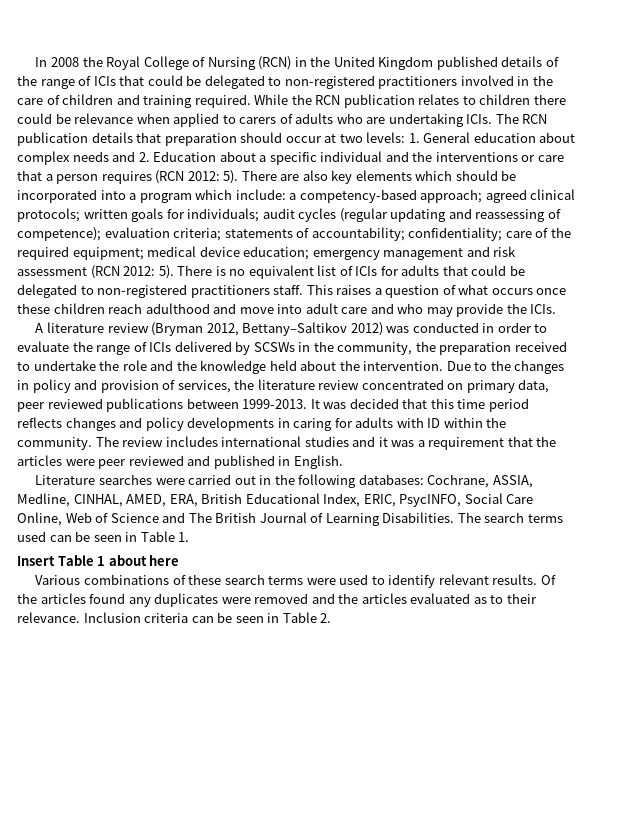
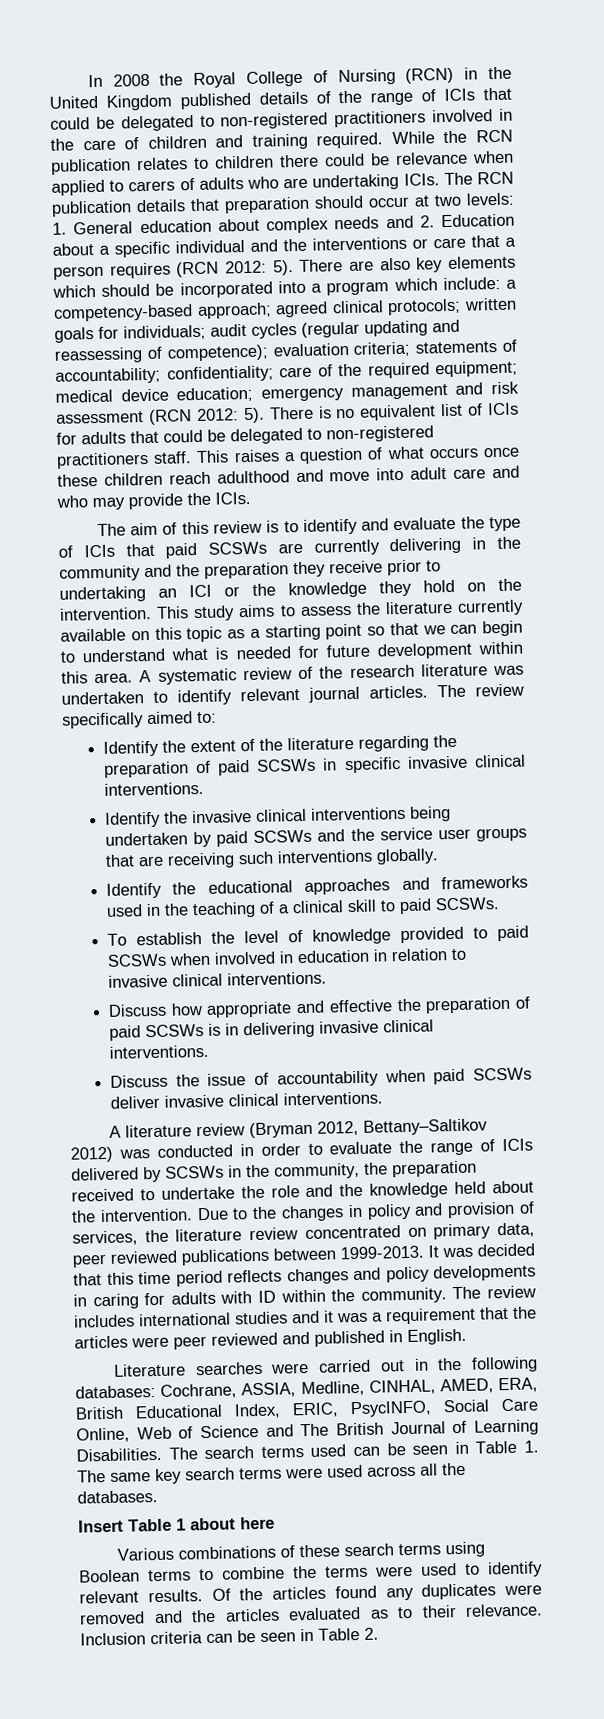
+ The aim of this review is to identify and evaluate the type of ICIs that paid SCSWs are currently delivering in the community and the preparation they receive prior to undertaking an ICI or the knowledge they hold on the intervention. This study aims to assess the literature currently available on this topic as a starting point so that we can begin to understand what is needed for future development within this area. A systematic review of the research literature was undertaken to identify relevant journal articles. The review specifically aimed to:
+ Identify the extent of the literature regarding the preparation of paid SCSWs in specific invasive clinical interventions.
+ Identify the invasive clinical interventions being undertaken by paid SCSWs and the service user groups that are receiving such interventions globally.
+ Identify the educational approaches and frameworks used in the teaching of a clinical skill to paid SCSWs.
+ To establish the level of knowledge provided to paid SCSWs when involved in education in relation to invasive clinical interventions.
+ Discuss how appropriate and effective the preparation of paid SCSWs is in delivering invasive clinical interventions.
+ Discuss the issue of accountability when paid SCSWs deliver invasive clinical interventions.
- The search terms used can be seen in Table 1.
+ The search terms used can be seen in Table 1. The same key search terms were used across all the databases.
- Various combinations of these search terms were used to identify relevant results.
+ Various combinations of these search terms using Boolean terms to combine the terms were used to identify relevant results.

